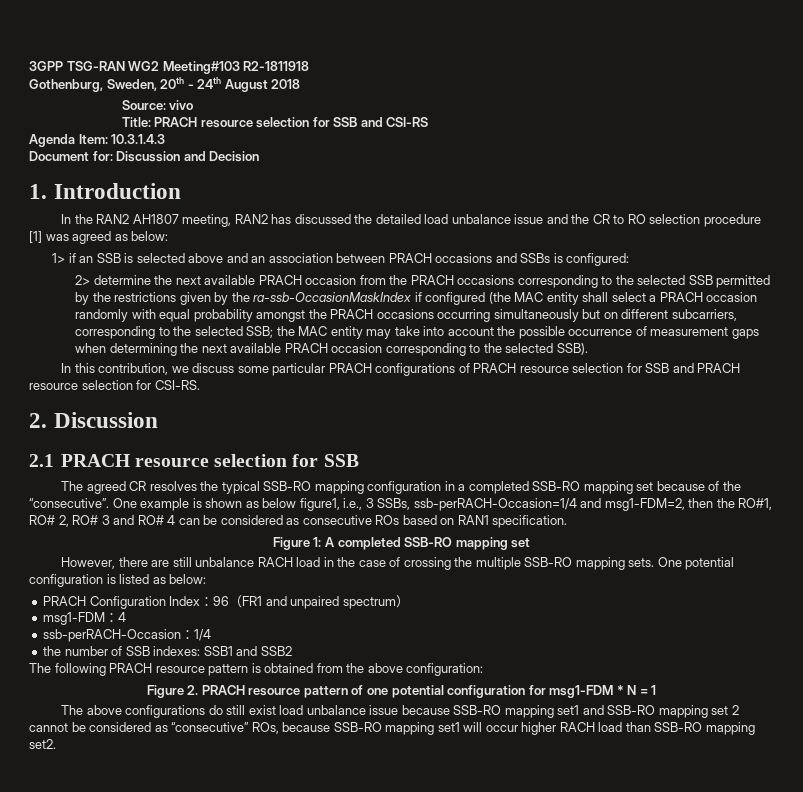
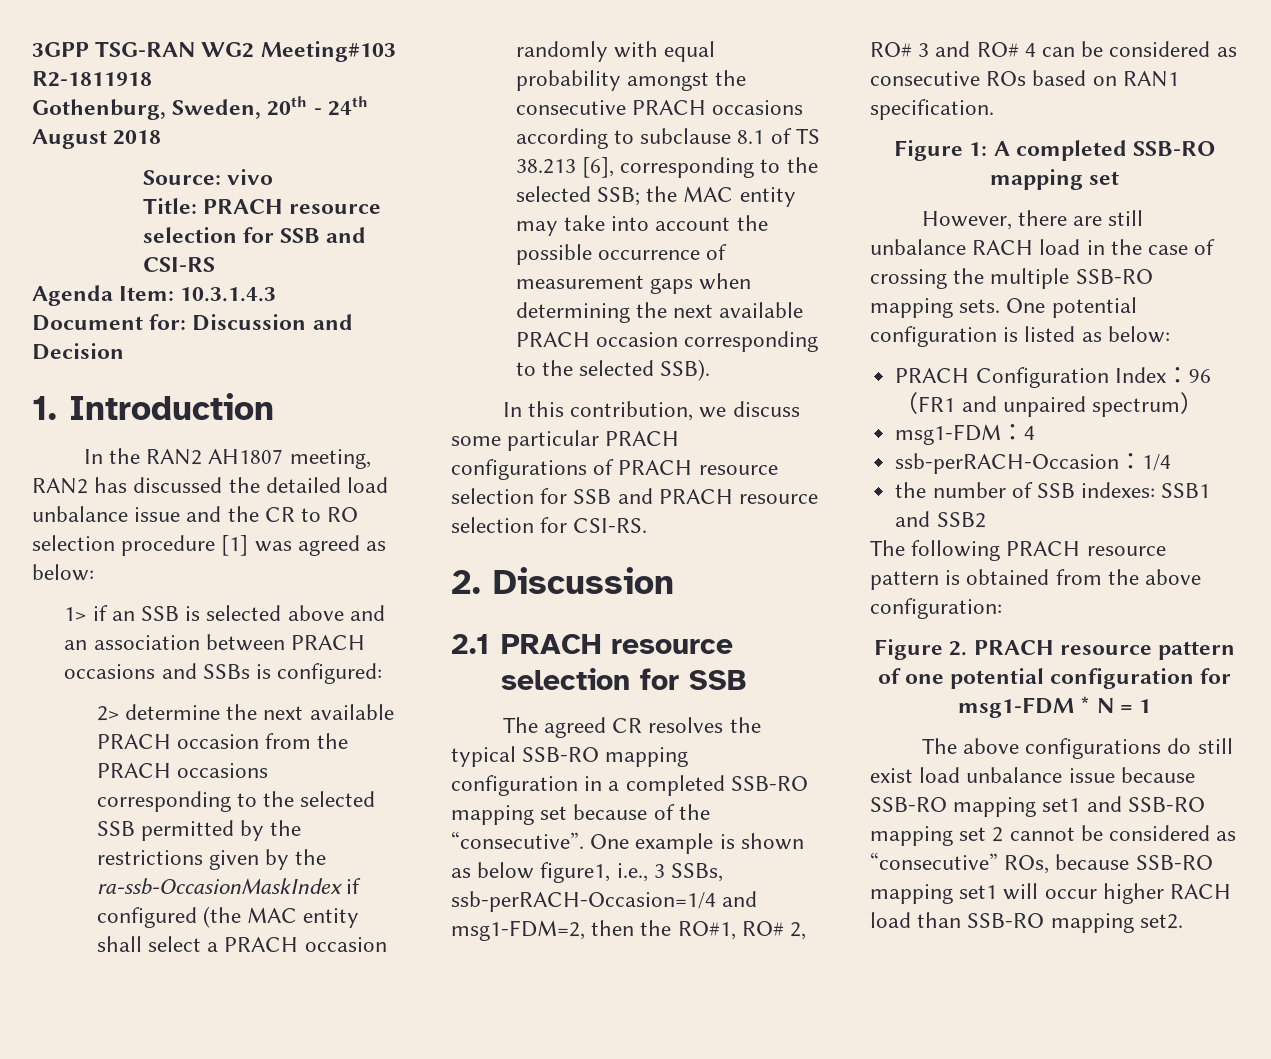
- 2> determine the next available PRACH occasion from the PRACH occasions corresponding to the selected SSB permitted by the restrictions given by the ra-ssb-OccasionMaskIndex if configured (the MAC entity shall select a PRACH occasion randomly with equal probability amongst the PRACH occasions occurring simultaneously but on different subcarriers, corresponding to the selected SSB;
+ 2> determine the next available PRACH occasion from the PRACH occasions corresponding to the selected SSB permitted by the restrictions given by the ra-ssb-OccasionMaskIndex if configured (the MAC entity shall select a PRACH occasion randomly with equal probability amongst the consecutive PRACH occasions according to subclause 8.1 of TS 38.213 [6], corresponding to the selected SSB;

